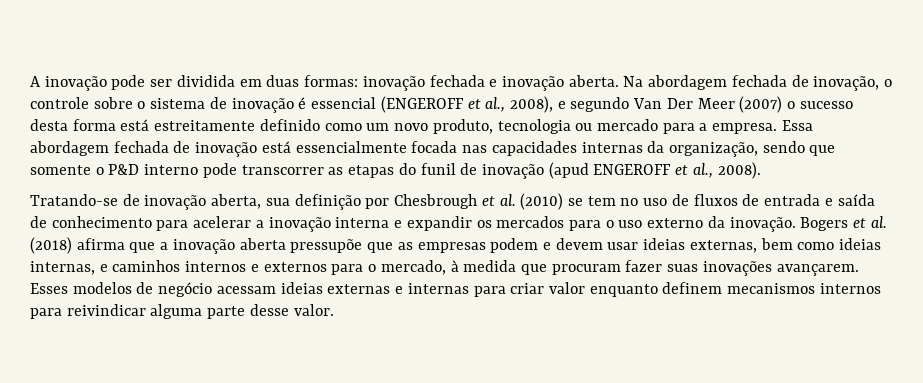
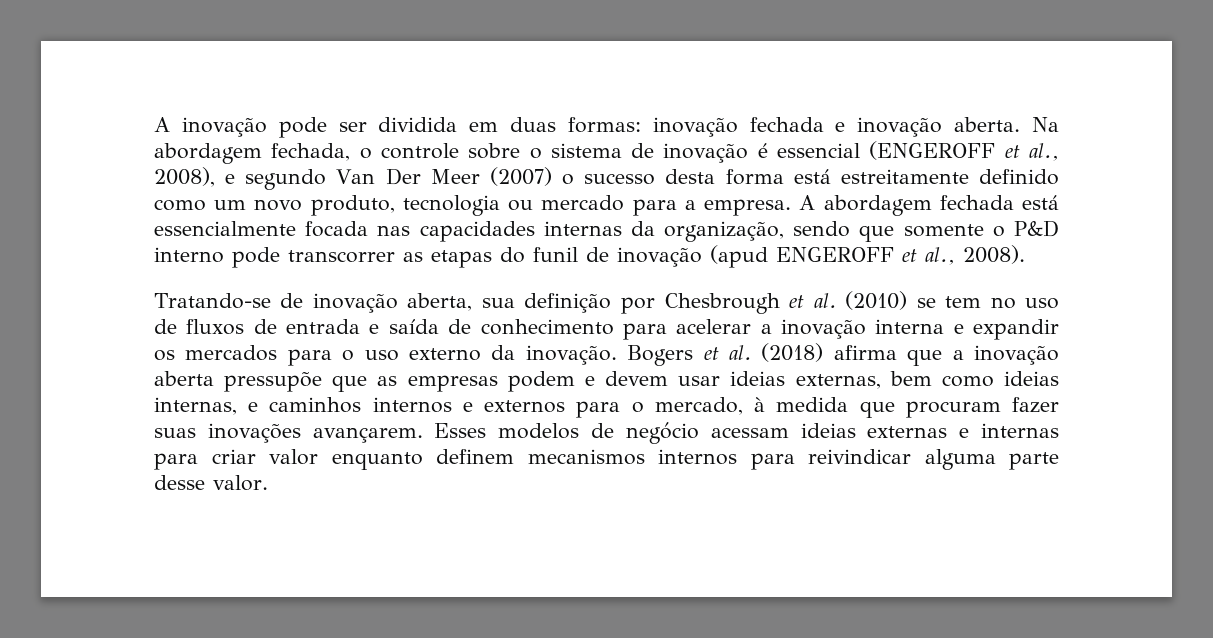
- Na abordagem fechada de inovação, o controle sobre o sistema de inovação é essencial (ENGEROFF et al., 2008), e segundo Van Der Meer (2007) o sucesso desta forma está estreitamente definido como um novo produto, tecnologia ou mercado para a empresa.
+ Na abordagem fechada, o controle sobre o sistema de inovação é essencial (ENGEROFF et al., 2008), e segundo Van Der Meer (2007) o sucesso desta forma está estreitamente definido como um novo produto, tecnologia ou mercado para a empresa.
- Essa abordagem fechada de inovação está essencialmente focada nas capacidades internas da organização, sendo que somente o P&D interno pode transcorrer as etapas do funil de inovação (apud ENGEROFF et al., 2008).
+ A abordagem fechada está essencialmente focada nas capacidades internas da organização, sendo que somente o P&D interno pode transcorrer as etapas do funil de inovação (apud ENGEROFF et al., 2008).

